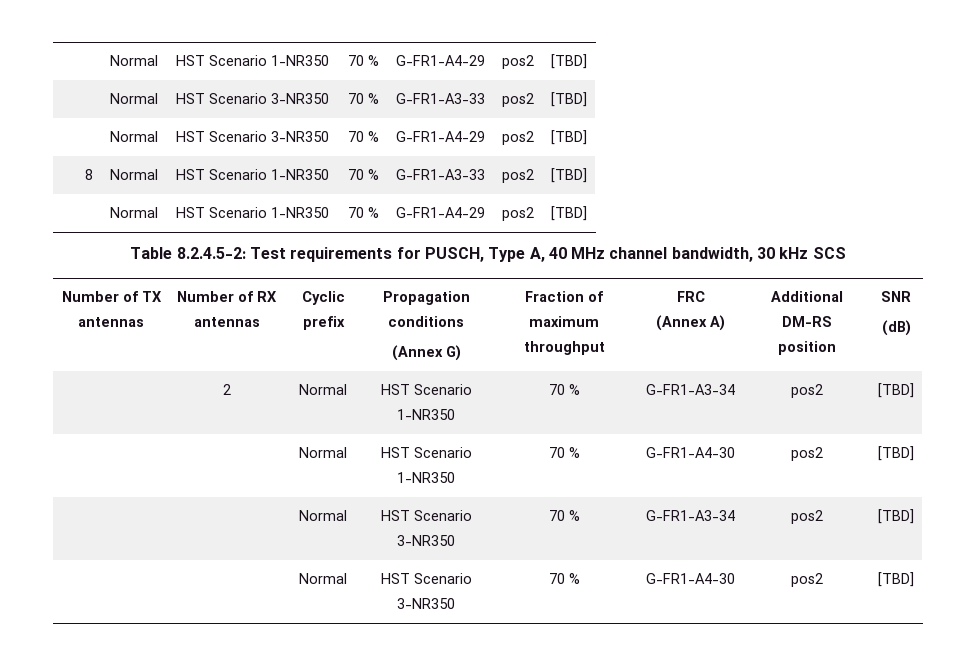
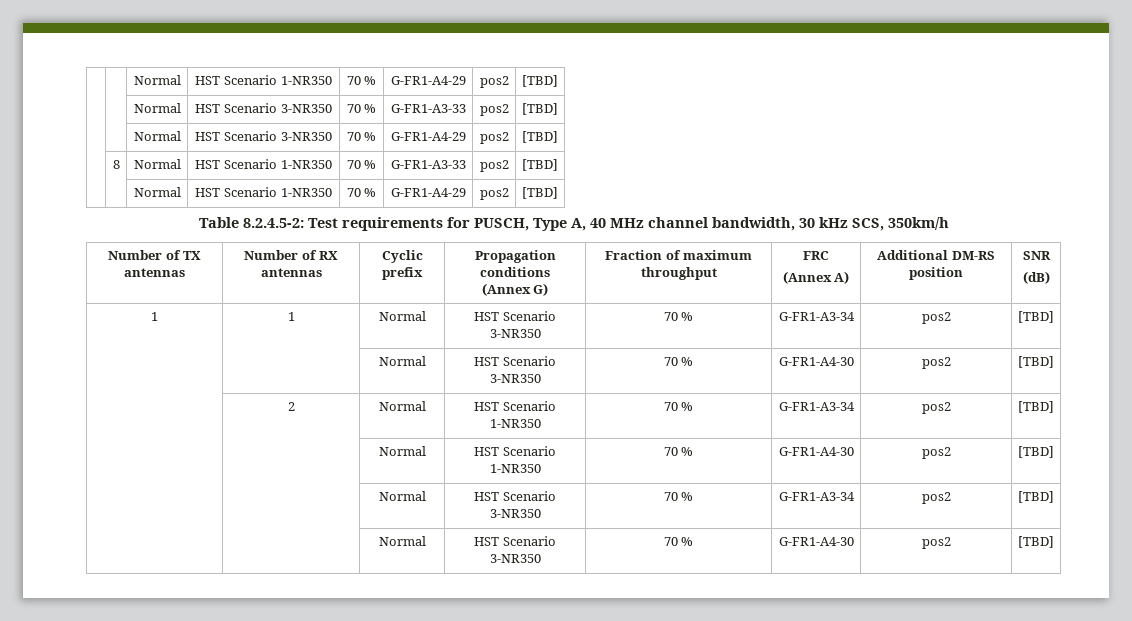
- Table 8.2.4.5-2: Test requirements for PUSCH, Type A, 40 MHz channel bandwidth, 30 kHz SCS
+ Table 8.2.4.5-2: Test requirements for PUSCH, Type A, 40 MHz channel bandwidth, 30 kHz SCS, 350km/h
+ 1 | 1 | Normal | HST Scenario 3-NR350 | 70 % | G-FR1-A3-34 | pos2 | [TBD]
+ | | Normal | HST Scenario 3-NR350 | 70 % | G-FR1-A4-30 | pos2 | [TBD]

